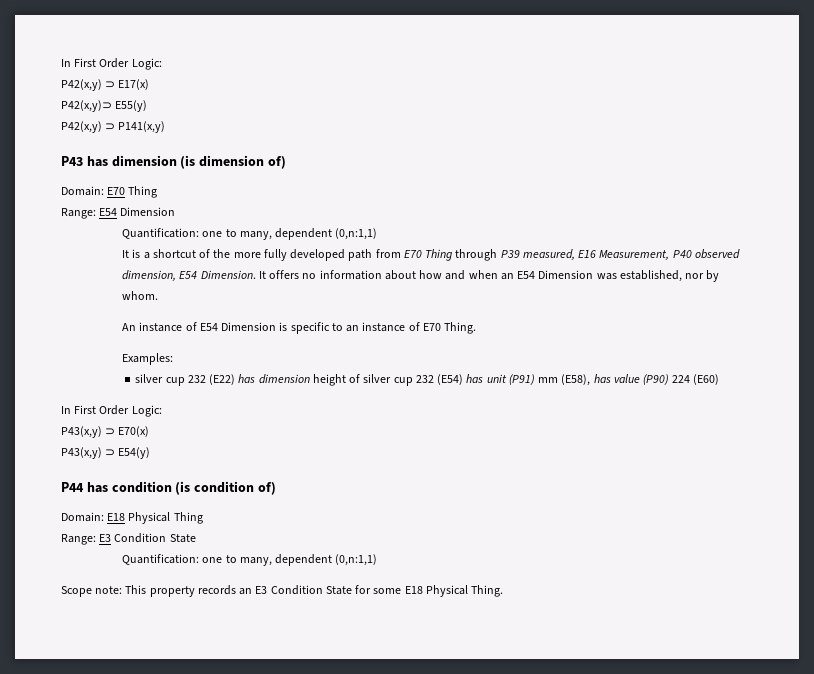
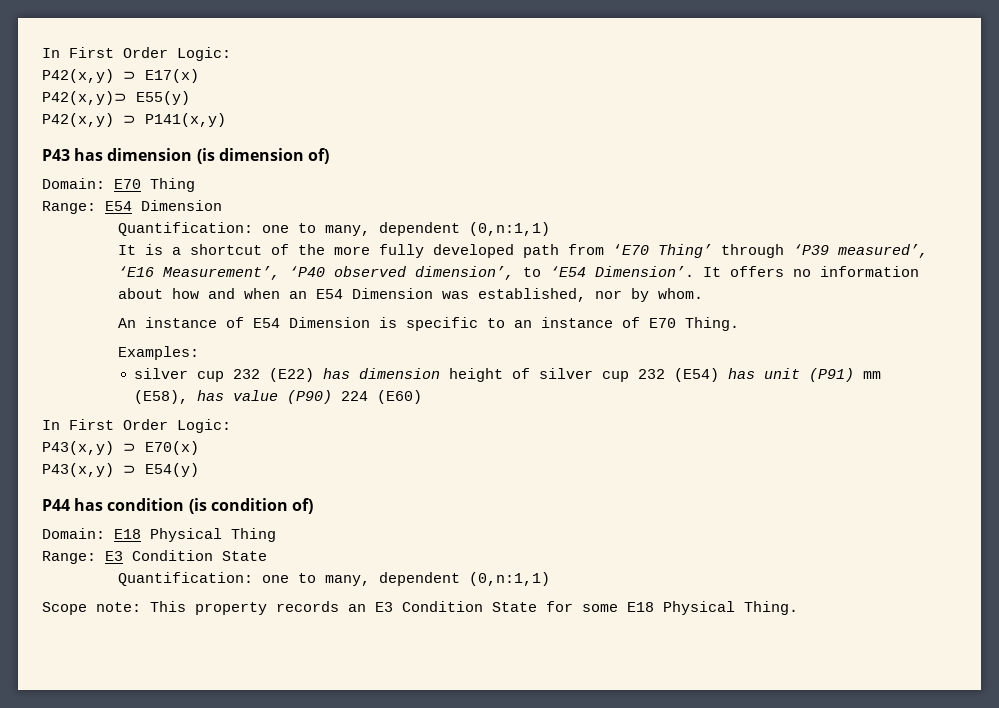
- It is a shortcut of the more fully developed path from E70 Thing through P39 measured, E16 Measurement, P40 observed dimension, E54 Dimension.
+ It is a shortcut of the more fully developed path from ‘E70 Thing’ through ‘P39 measured’, ‘E16 Measurement’, ‘P40 observed dimension’, to ‘E54 Dimension’.

